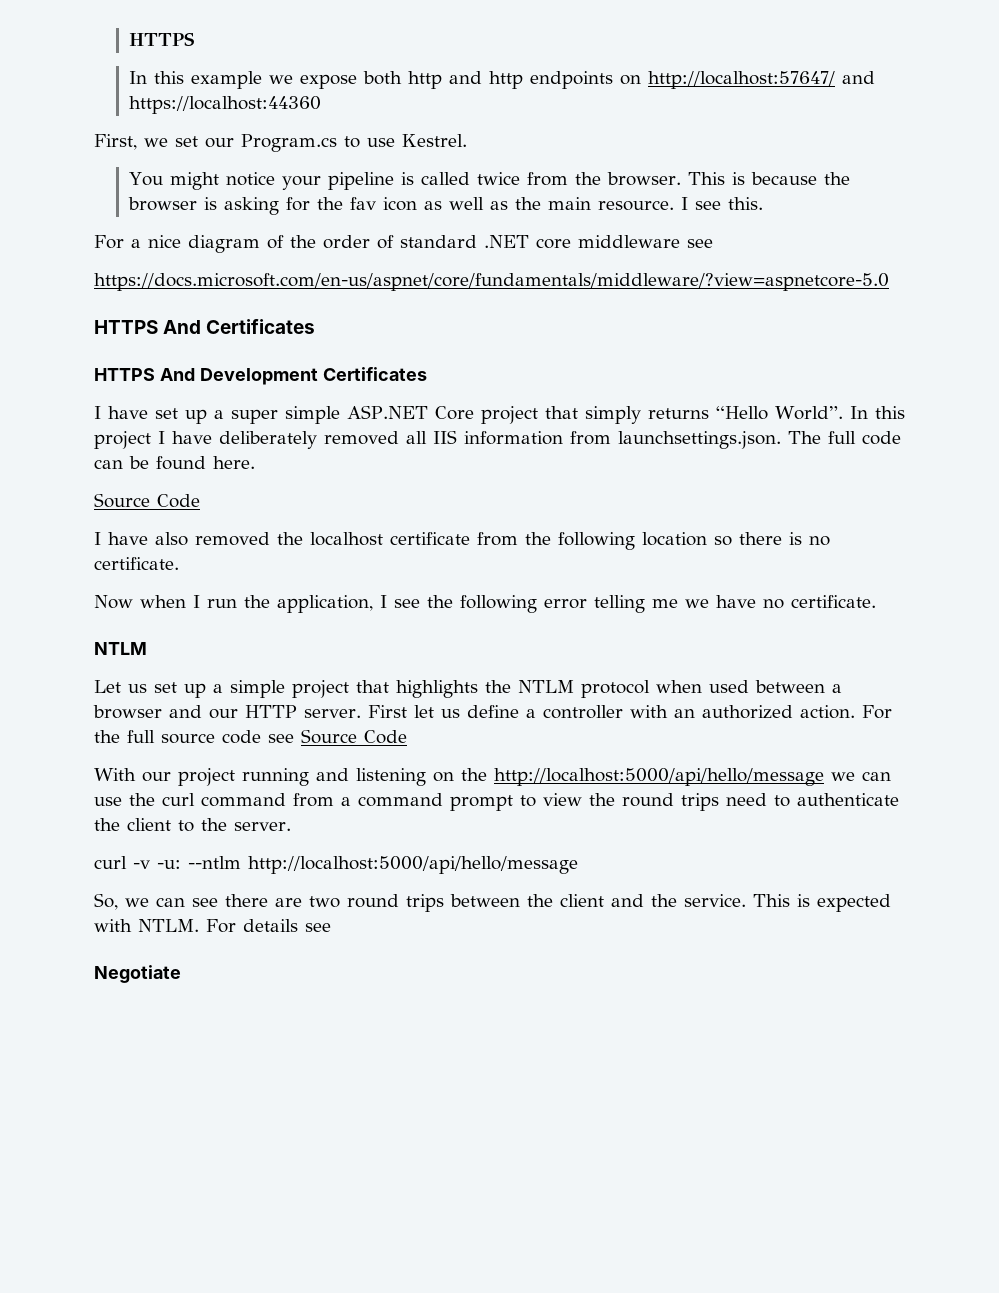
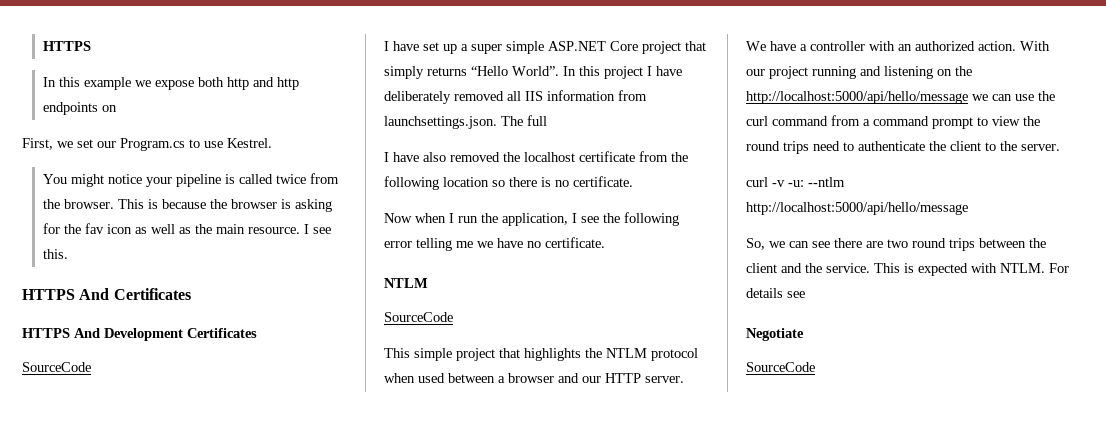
- In this example we expose both http and http endpoints on http://localhost:57647/ and https://localhost:44360
+ In this example we expose both http and http endpoints on
- For a nice diagram of the order of standard .NET core middleware see
- https://docs.microsoft.com/en-us/aspnet/core/fundamentals/middleware/?view=aspnetcore-5.0
  HTTPS And Development Certificates
+ SourceCode
- In this project I have deliberately removed all IIS information from launchsettings.json. The full code can be found here.
- Source Code
+ In this project I have deliberately removed all IIS information from launchsettings.json. The full
  Now when I run the application, I see the following error telling me we have no certificate.
  NTLM
- Let us set up a simple project that highlights the NTLM protocol when used between a browser and our HTTP server.
+ SourceCode
+ This simple project that highlights the NTLM protocol when used between a browser and our HTTP server.
- First let us define a controller with an authorized action. For the full source code see Source Code
- With our project running and listening on the http://localhost:5000/api/hello/message we can use the curl command from a command prompt to view the round trips need to authenticate the client to the server.
+ We have a controller with an authorized action. With our project running and listening on the http://localhost:5000/api/hello/message we can use the curl command from a command prompt to view the round trips need to authenticate the client to the server.
  Negotiate
+ SourceCode

